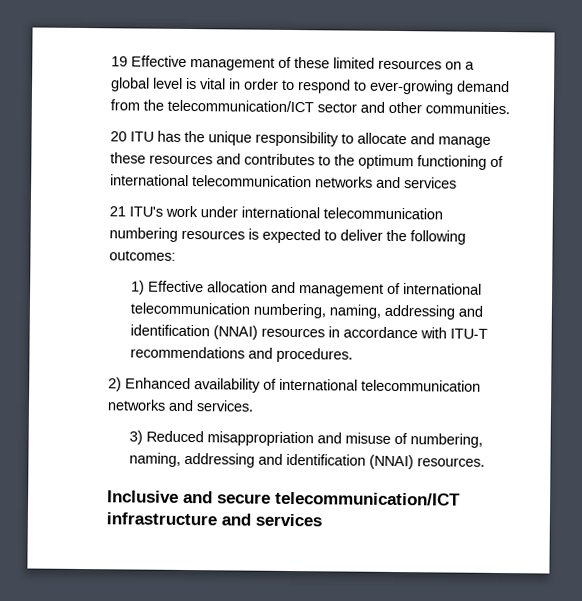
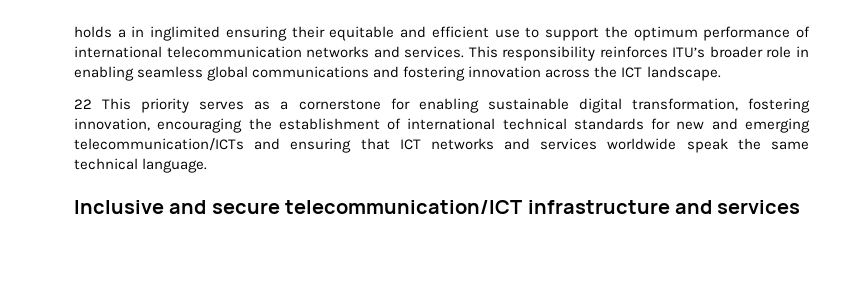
- 19 Effective management of these limited resources on a global level is vital in order to respond to ever-growing demand from the telecommunication/ICT sector and other communities.
- 20 ITU has the unique responsibility to allocate and manage these resources and contributes to the optimum functioning of international telecommunication networks and services
- 21 ITU's work under international telecommunication numbering resources is expected to deliver the following outcomes:
- 1) Effective allocation and management of international telecommunication numbering, naming, addressing and identification (NNAI) resources in accordance with ITU-T recommendations and procedures.
- 2) Enhanced availability of international telecommunication networks and services.
- 3) Reduced misappropriation and misuse of numbering, naming, addressing and identification (NNAI) resources.
+ holds a in inglimited ensuring their equitable and efficient use to support the optimum performance of international telecommunication networks and services. This responsibility reinforces ITU’s broader role in enabling seamless global communications and fostering innovation across the ICT landscape.
+ 22 This priority serves as a cornerstone for enabling sustainable digital transformation, fostering innovation, encouraging the establishment of international technical standards for new and emerging telecommunication/ICTs and ensuring that ICT networks and services worldwide speak the same technical language.

